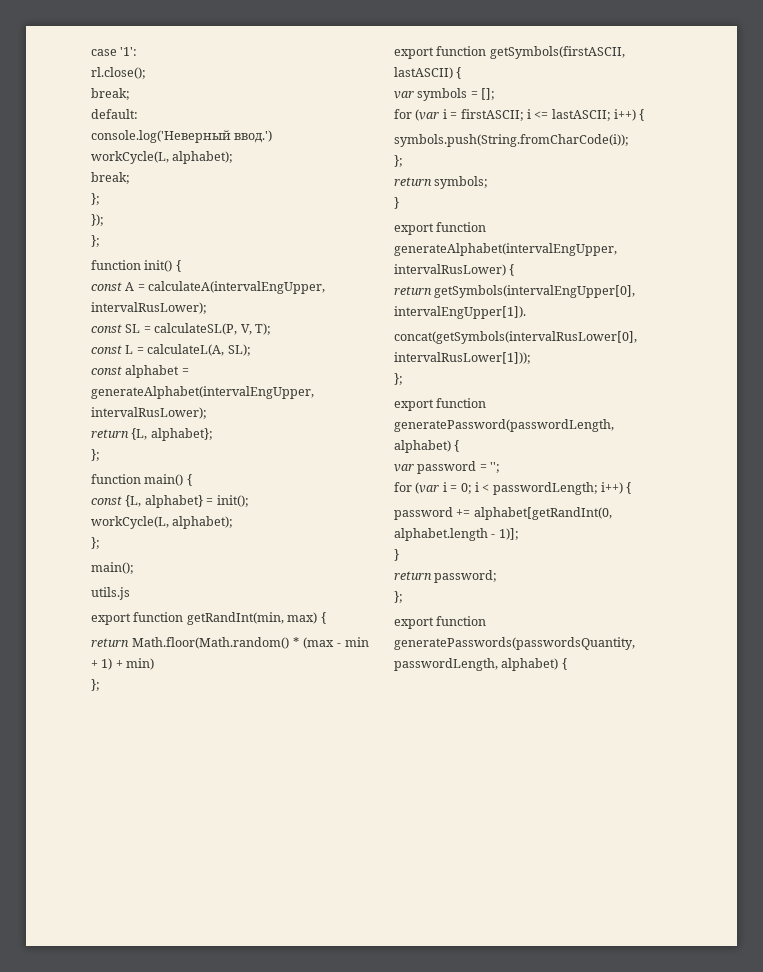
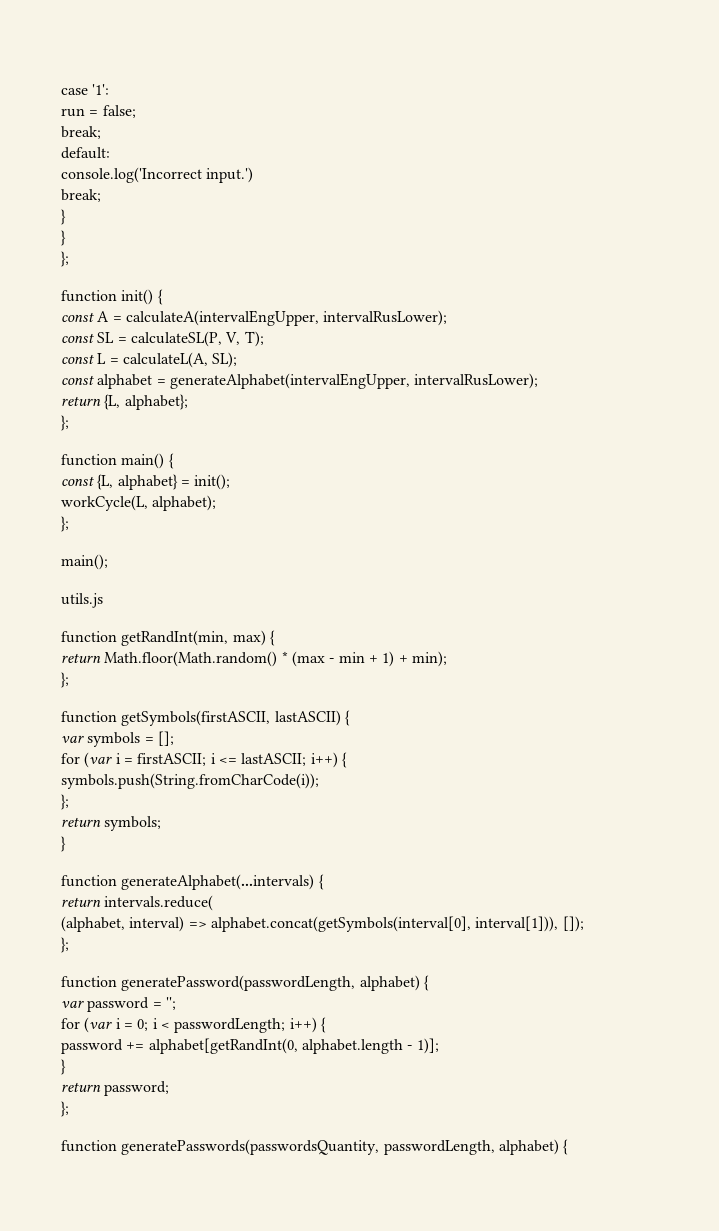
- rl.close();
+ run = false;
- console.log('Неверный ввод.')
- workCycle(L, alphabet);
+ console.log('Incorrect input.')
  break;
- };
- });
+ }
+ }
- export function getRandInt(min, max) {
+ function getRandInt(min, max) {
- return Math.floor(Math.random() * (max - min + 1) + min)
+ return Math.floor(Math.random() * (max - min + 1) + min);
  };
- export function getSymbols(firstASCII, lastASCII) {
+ function getSymbols(firstASCII, lastASCII) {
- export function generateAlphabet(intervalEngUpper, intervalRusLower) {
- return getSymbols(intervalEngUpper[0], intervalEngUpper[1]).
- concat(getSymbols(intervalRusLower[0], intervalRusLower[1]));
+ function generateAlphabet(...intervals) {
+ return intervals.reduce(
+ (alphabet, interval) => alphabet.concat(getSymbols(interval[0], interval[1])), []);
  };
- export function generatePassword(passwordLength, alphabet) {
+ function generatePassword(passwordLength, alphabet) {
- export function generatePasswords(passwordsQuantity, passwordLength, alphabet) {
+ function generatePasswords(passwordsQuantity, passwordLength, alphabet) {

